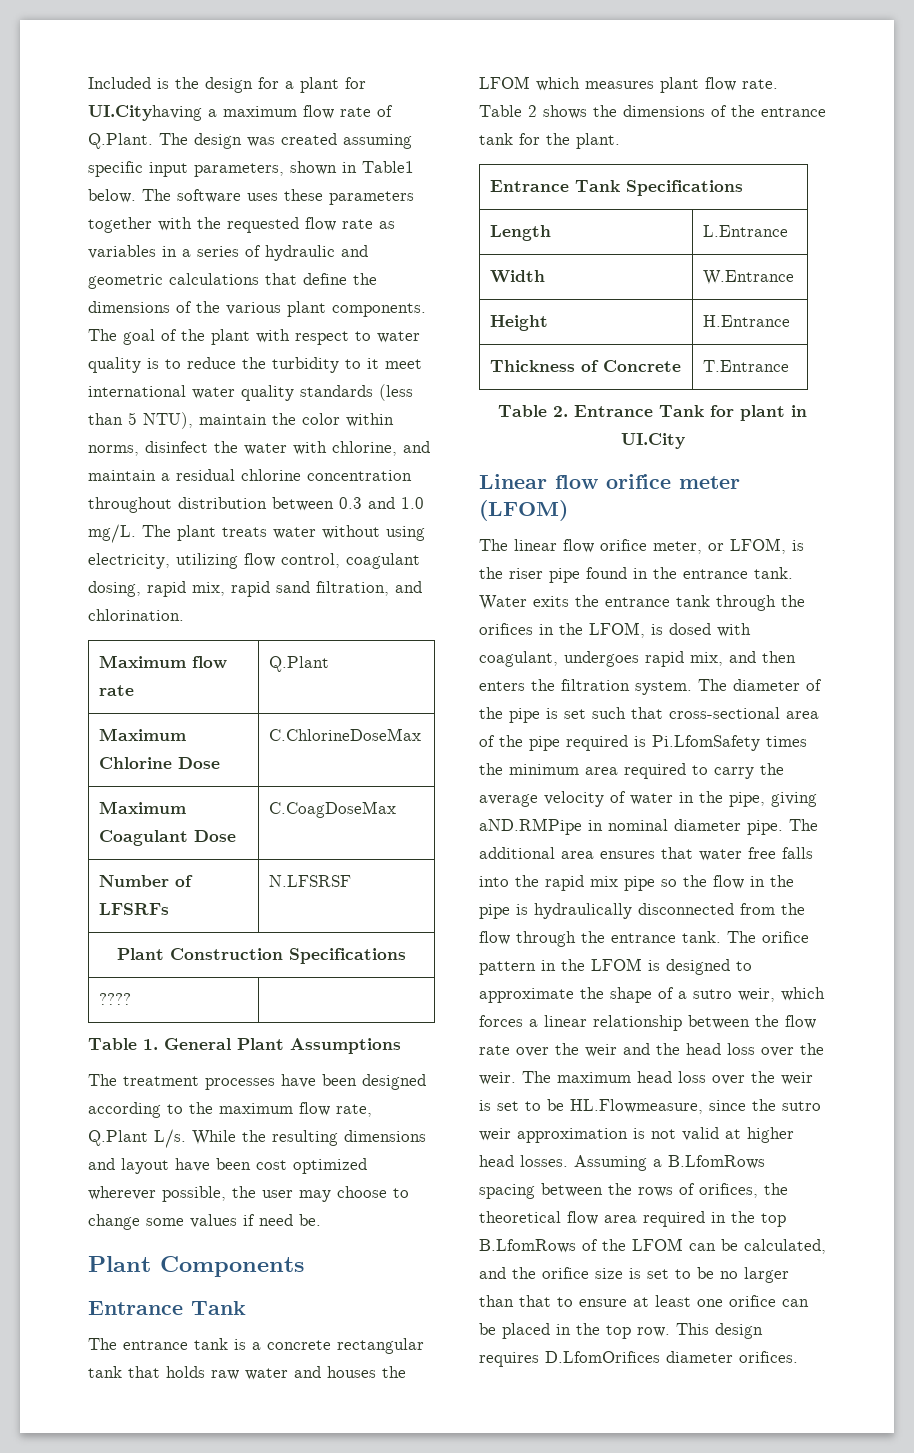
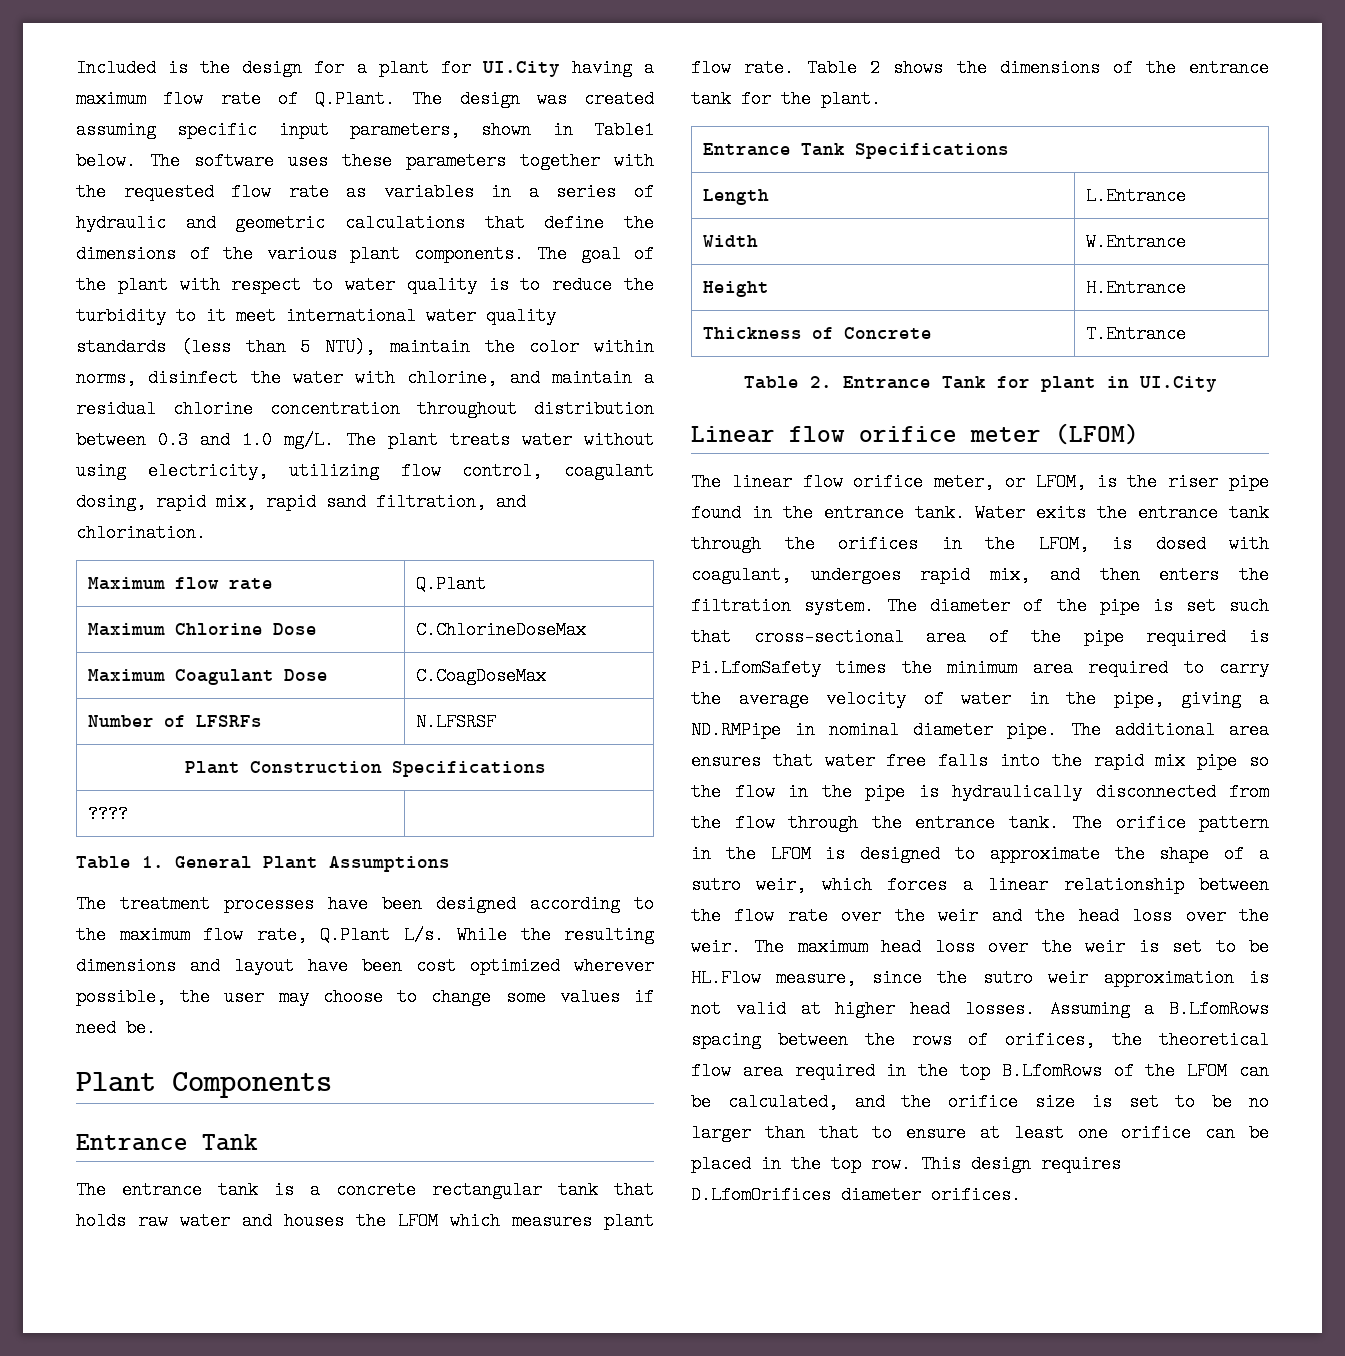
- Included is the design for a plant for UI.Cityhaving a maximum flow rate of Q.Plant. The design was created assuming specific input parameters, shown in Table1 below.
+ Included is the design for a plant for UI.City having a maximum flow rate of Q.Plant. The design was created assuming specific input parameters, shown in Table1 below.
- The diameter of the pipe is set such that cross-sectional area of the pipe required is Pi.LfomSafety times the minimum area required to carry the average velocity of water in the pipe, giving aND.RMPipe in nominal diameter pipe.
+ The diameter of the pipe is set such that cross-sectional area of the pipe required is Pi.LfomSafety times the minimum area required to carry the average velocity of water in the pipe, giving a ND.RMPipe in nominal diameter pipe.
- The maximum head loss over the weir is set to be HL.Flowmeasure, since the sutro weir approximation is not valid at higher head losses.
+ The maximum head loss over the weir is set to be HL.Flow measure, since the sutro weir approximation is not valid at higher head losses.

